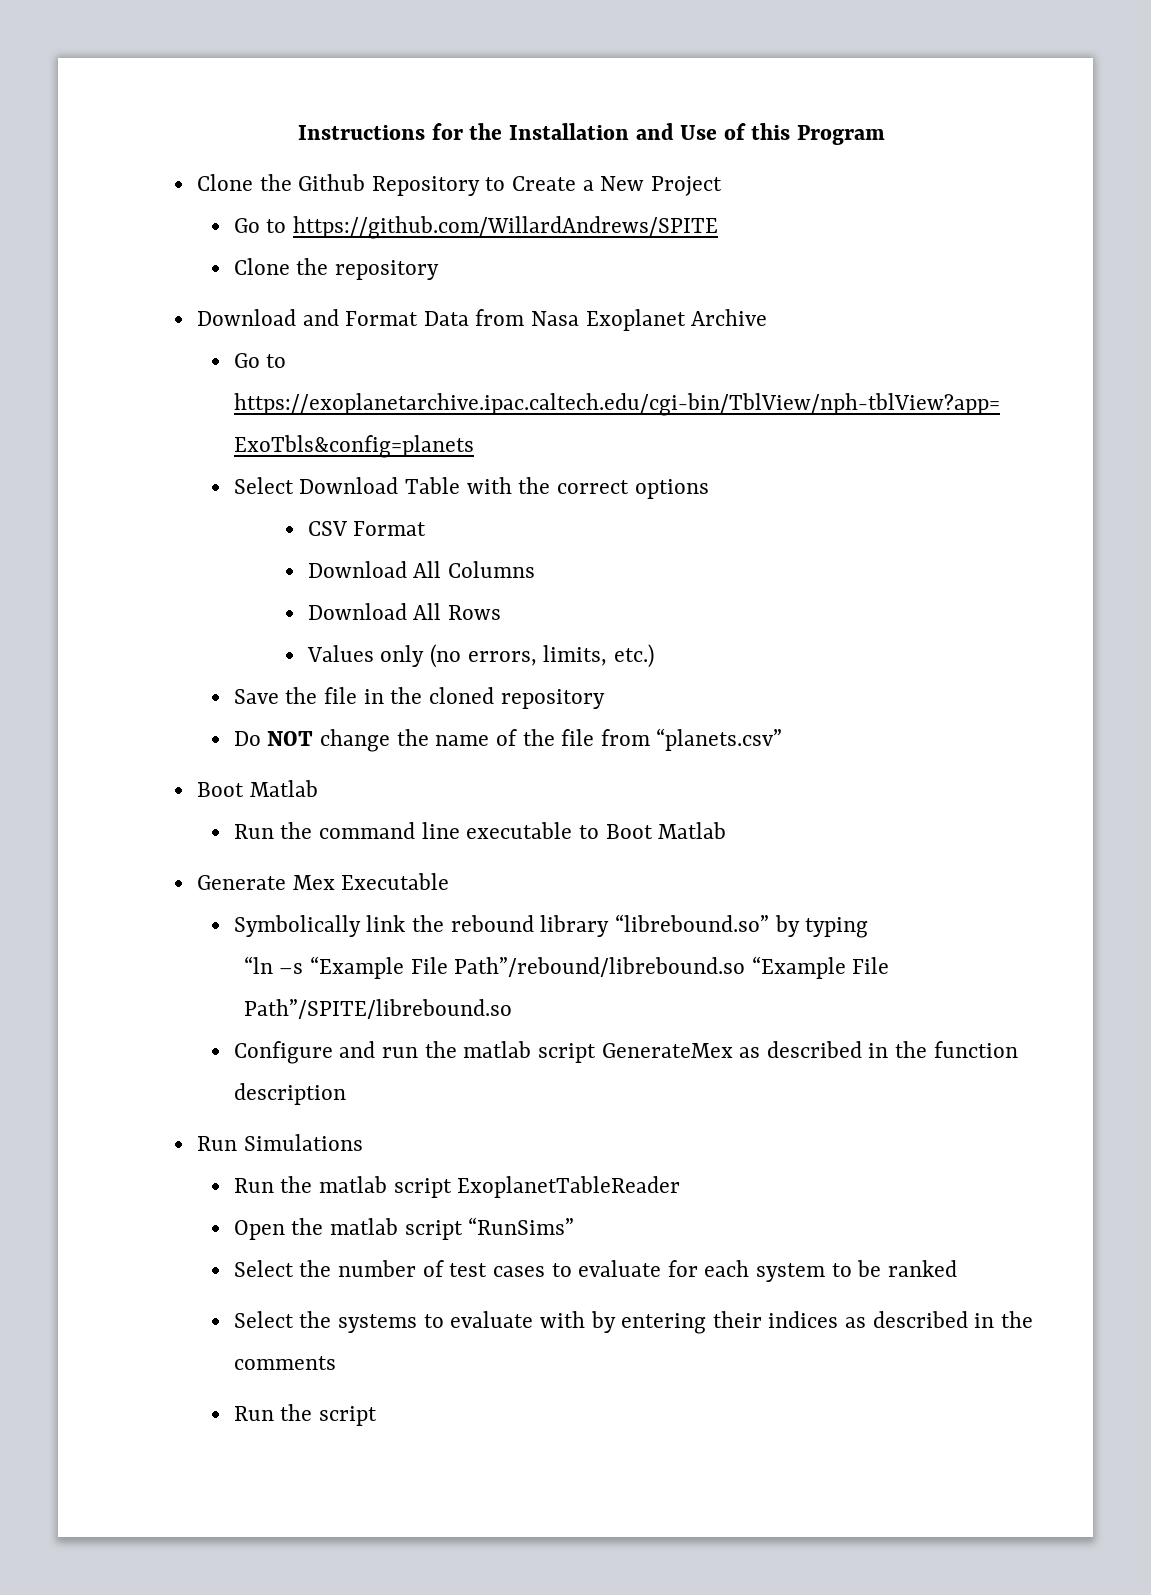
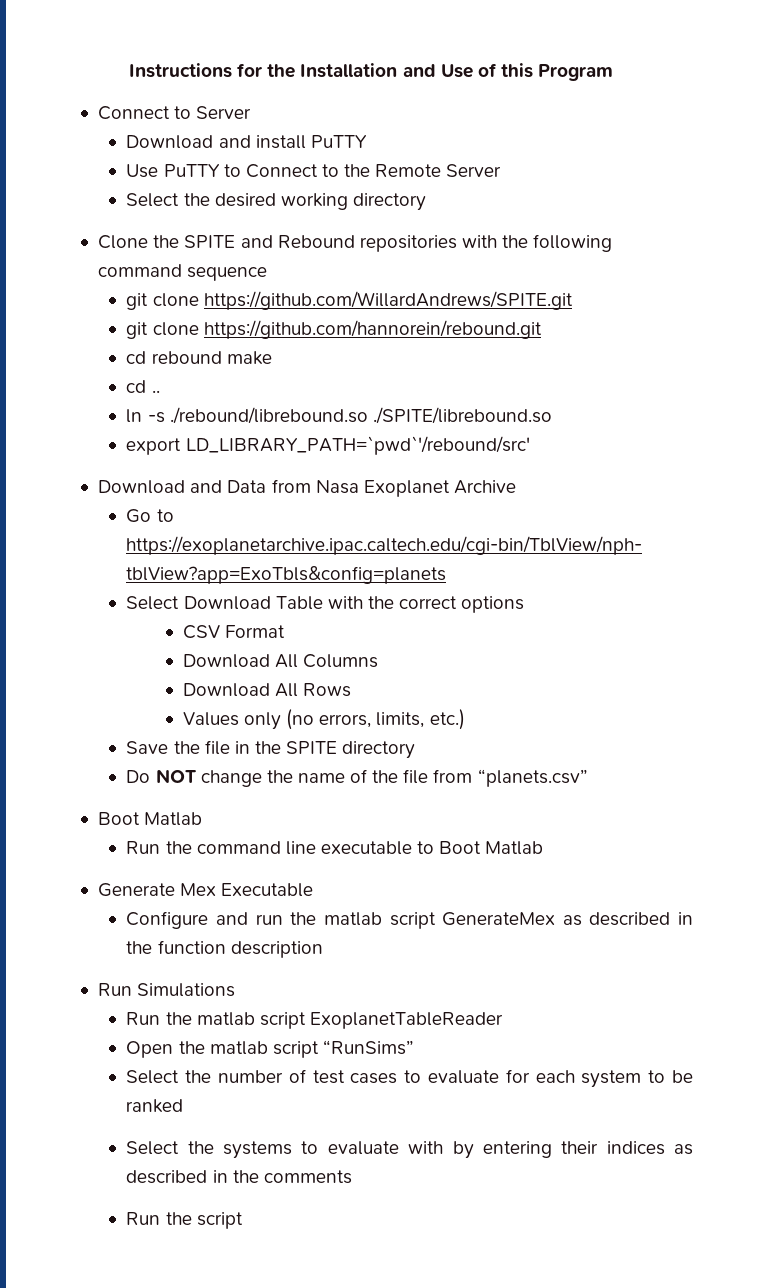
- Clone the Github Repository to Create a New Project
- Go to https://github.com/WillardAndrews/SPITE
- Clone the repository
- Download and Format Data from Nasa Exoplanet Archive
+ Connect to Server
+ Download and install PuTTY
+ Use PuTTY to Connect to the Remote Server
+ Select the desired working directory
+ Clone the SPITE and Rebound repositories with the following command sequence
+ git clone https://github.com/WillardAndrews/SPITE.git
+ git clone https://github.com/hannorein/rebound.git
+ cd rebound make
+ cd ..
+ ln -s ./rebound/librebound.so ./SPITE/librebound.so
+ export LD_LIBRARY_PATH=`pwd`'/rebound/src'
+ Download and Data from Nasa Exoplanet Archive
- Save the file in the cloned repository
+ Save the file in the SPITE directory
- Symbolically link the rebound library “librebound.so” by typing
- “ln –s “Example File Path”/rebound/librebound.so “Example File Path”/SPITE/librebound.so

